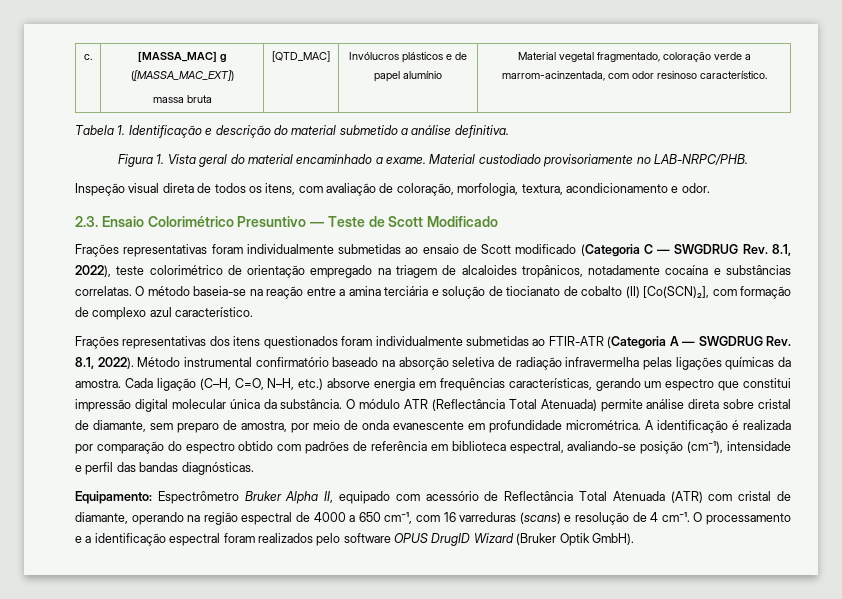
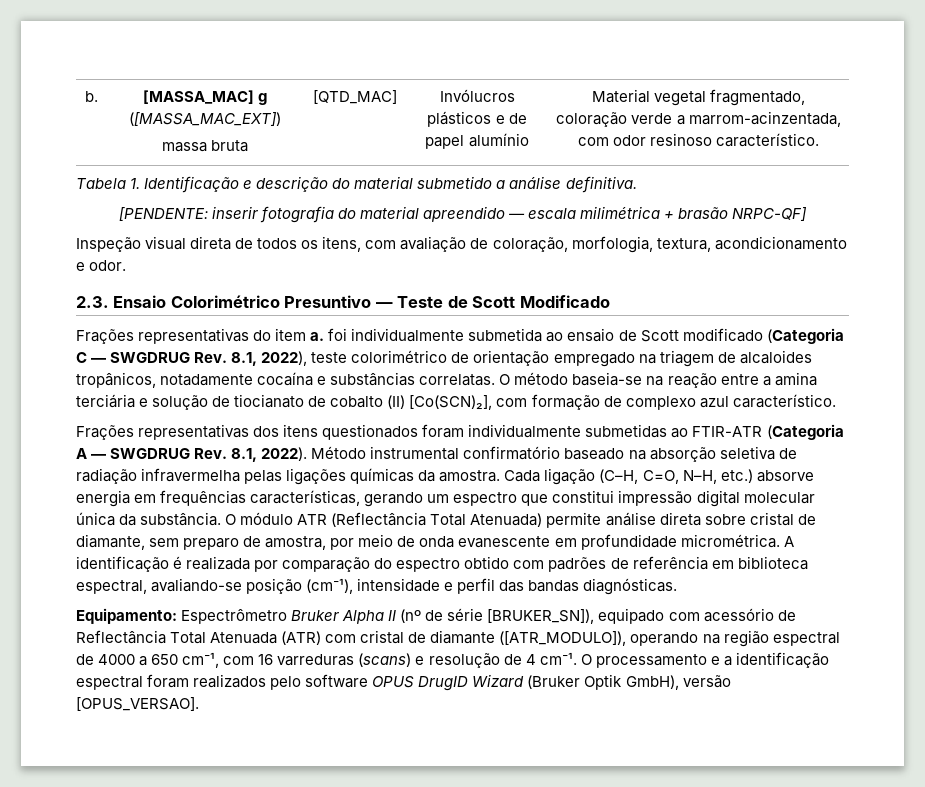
- c. | [MASSA_MAC] g ([MASSA_MAC_EXT])
+ b. | [MASSA_MAC] g ([MASSA_MAC_EXT])
- Figura 1. Vista geral do material encaminhado a exame. Material custodiado provisoriamente no LAB-NRPC/PHB.
+ [PENDENTE: inserir fotografia do material apreendido — escala milimétrica + brasão NRPC-QF]
- Frações representativas foram individualmente submetidas ao ensaio de Scott modificado (Categoria C — SWGDRUG Rev. 8.1, 2022), teste colorimétrico de orientação empregado na triagem de alcaloides tropânicos, notadamente cocaína e substâncias correlatas.
+ Frações representativas do item a. foi individualmente submetida ao ensaio de Scott modificado (Categoria C — SWGDRUG Rev. 8.1, 2022), teste colorimétrico de orientação empregado na triagem de alcaloides tropânicos, notadamente cocaína e substâncias correlatas.
- Equipamento: Espectrômetro Bruker Alpha II, equipado com acessório de Reflectância Total Atenuada (ATR) com cristal de diamante, operando na região espectral de 4000 a 650 cm⁻¹, com 16 varreduras (scans) e resolução de 4 cm⁻¹.
+ Equipamento: Espectrômetro Bruker Alpha II (nº de série [BRUKER_SN]), equipado com acessório de Reflectância Total Atenuada (ATR) com cristal de diamante ([ATR_MODULO]), operando na região espectral de 4000 a 650 cm⁻¹, com 16 varreduras (scans) e resolução de 4 cm⁻¹.
- O processamento e a identificação espectral foram realizados pelo software OPUS DrugID Wizard (Bruker Optik GmbH).
+ O processamento e a identificação espectral foram realizados pelo software OPUS DrugID Wizard (Bruker Optik GmbH), versão [OPUS_VERSAO].

